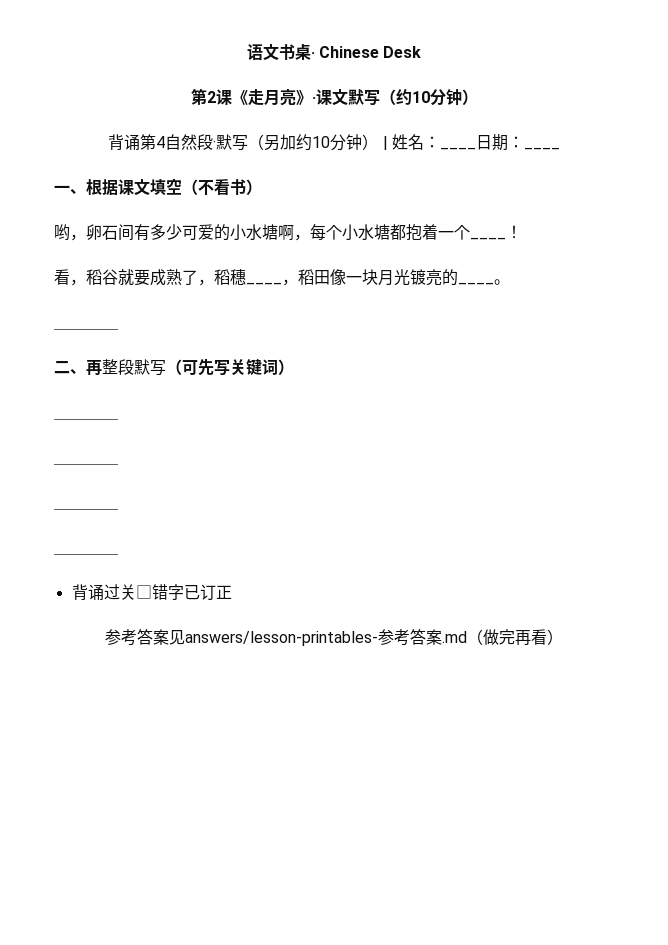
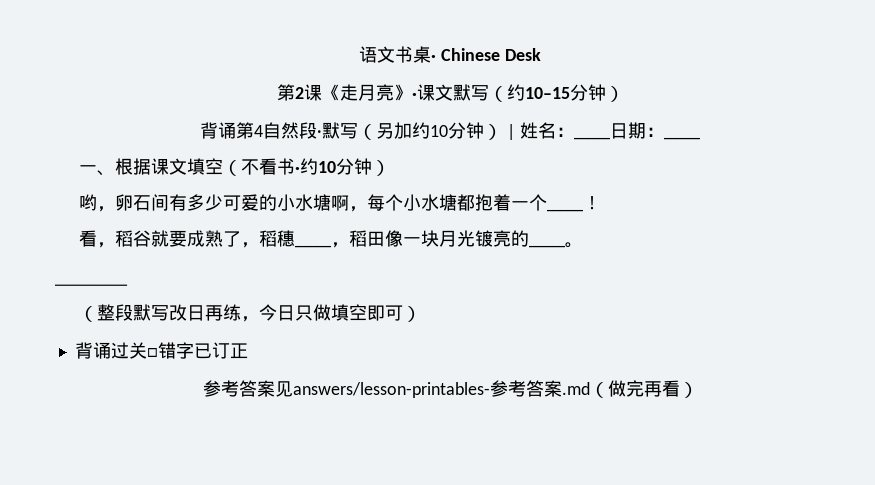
- 第2课《走月亮》·课文默写（约10分钟）
+ 第2课《走月亮》·课文默写（约10–15分钟）
- 一、根据课文填空（不看书）
+ 一、根据课文填空（不看书·约10分钟）
- 二、再整段默写（可先写关键词）
- ＿＿＿＿
- ＿＿＿＿
- ＿＿＿＿
- ＿＿＿＿
+ （整段默写改日再练，今日只做填空即可）

